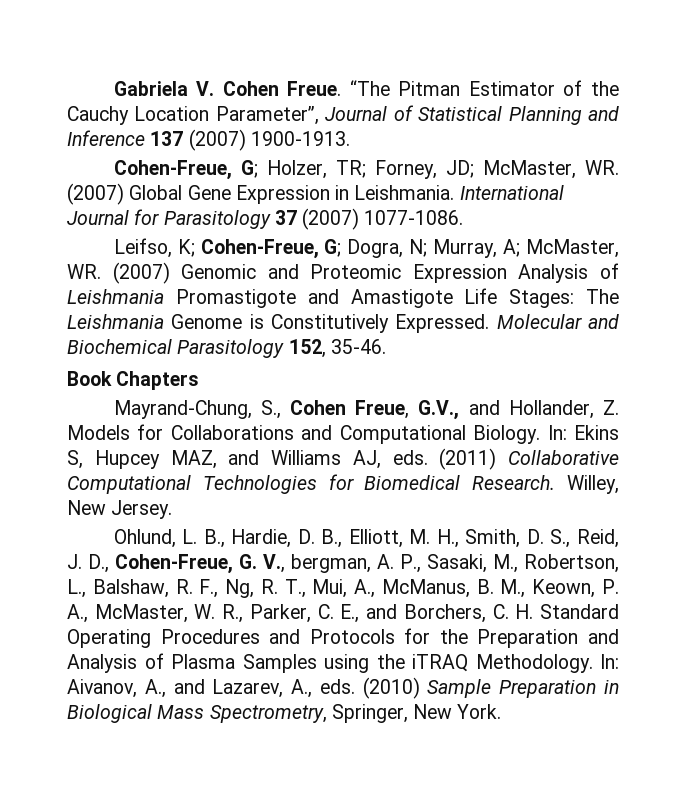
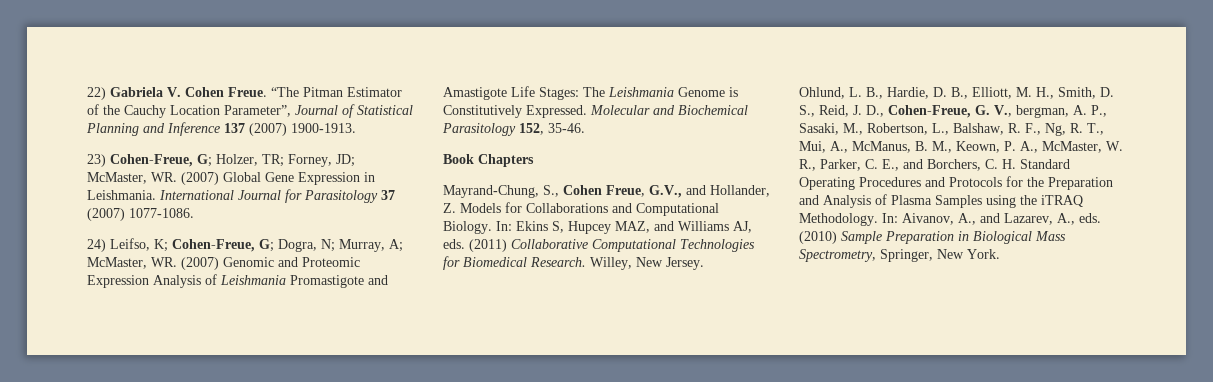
- Gabriela V. Cohen Freue.
+ 22) Gabriela V. Cohen Freue.
- Cohen-Freue, G; Holzer, TR; Forney, JD; McMaster, WR. (2007) Global Gene Expression in Leishmania.
+ 23) Cohen-Freue, G; Holzer, TR; Forney, JD; McMaster, WR. (2007) Global Gene Expression in Leishmania.
- Leifso, K; Cohen-Freue, G; Dogra, N; Murray, A; McMaster, WR. (2007) Genomic and Proteomic Expression Analysis of Leishmania Promastigote and Amastigote Life Stages: The Leishmania Genome is Constitutively Expressed.
+ 24) Leifso, K; Cohen-Freue, G; Dogra, N; Murray, A; McMaster, WR. (2007) Genomic and Proteomic Expression Analysis of Leishmania Promastigote and Amastigote Life Stages: The Leishmania Genome is Constitutively Expressed.

